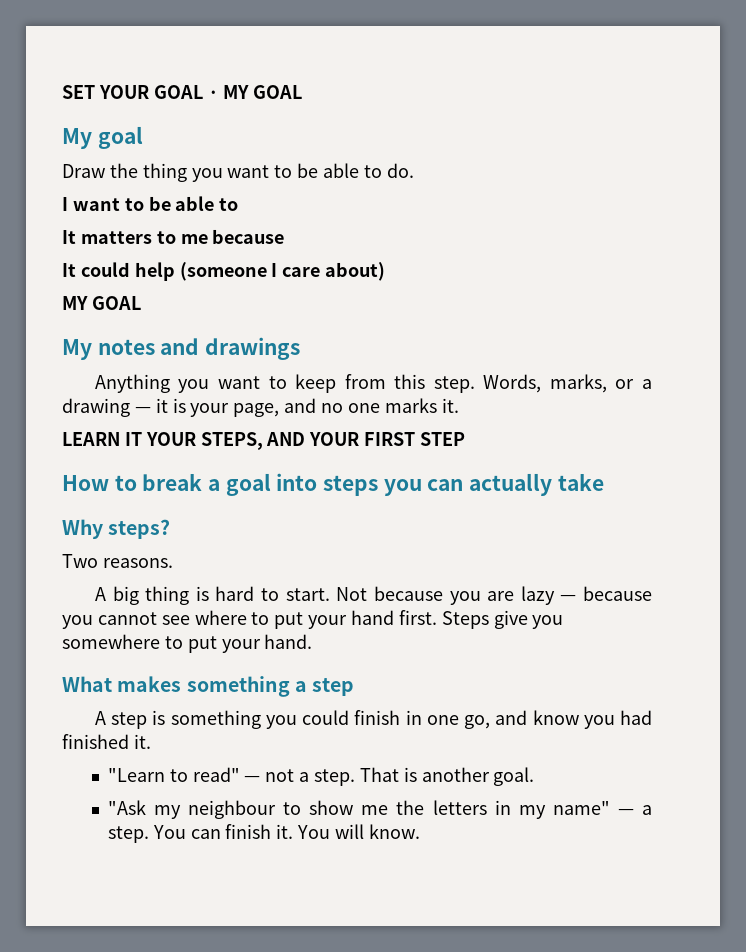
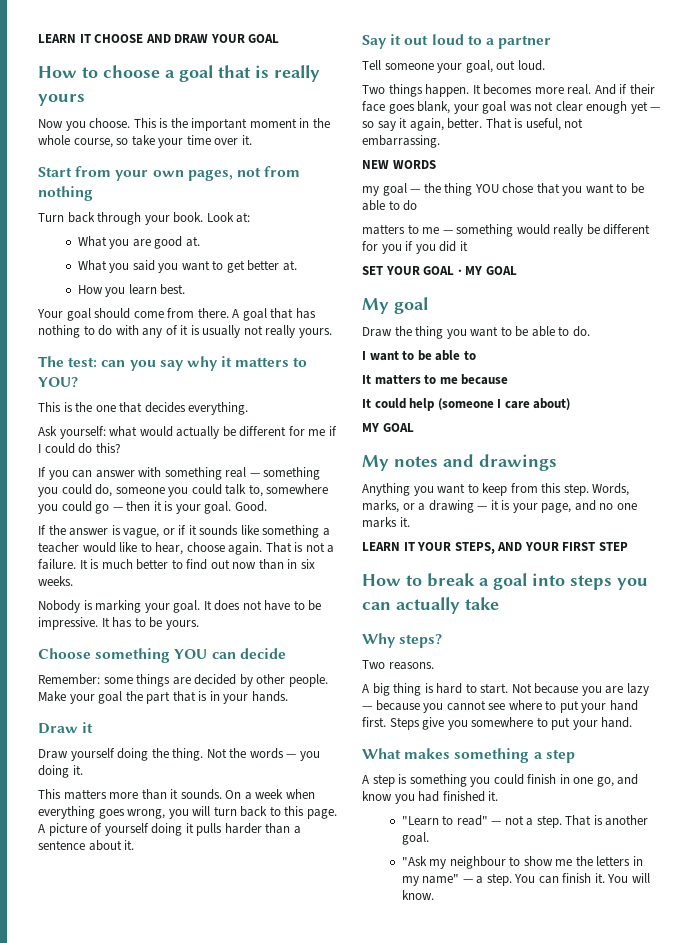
+ LEARN IT CHOOSE AND DRAW YOUR GOAL
+ How to choose a goal that is really yours
+ Now you choose. This is the important moment in the whole course, so take your time over it.
+ Start from your own pages, not from nothing
+ Turn back through your book. Look at:
+ What you are good at.
+ What you said you want to get better at.
+ How you learn best.
+ Your goal should come from there. A goal that has nothing to do with any of it is usually not really yours.
+ The test: can you say why it matters to YOU?
+ This is the one that decides everything.
+ Ask yourself: what would actually be different for me if I could do this?
+ If you can answer with something real — something you could do, someone you could talk to, somewhere you could go — then it is your goal. Good.
+ If the answer is vague, or if it sounds like something a teacher would like to hear, choose again. That is not a failure. It is much better to find out now than in six weeks.
+ Nobody is marking your goal. It does not have to be impressive. It has to be yours.
+ Choose something YOU can decide
+ Remember: some things are decided by other people. Make your goal the part that is in your hands.
+ Draw it
+ Draw yourself doing the thing. Not the words — you doing it.
+ This matters more than it sounds. On a week when everything goes wrong, you will turn back to this page. A picture of yourself doing it pulls harder than a sentence about it.
+ Say it out loud to a partner
+ Tell someone your goal, out loud.
+ Two things happen. It becomes more real. And if their face goes blank, your goal was not clear enough yet — so say it again, better. That is useful, not embarrassing.
+ NEW WORDS
+ my goal — the thing YOU chose that you want to be able to do
+ matters to me — something would really be different for you if you did it

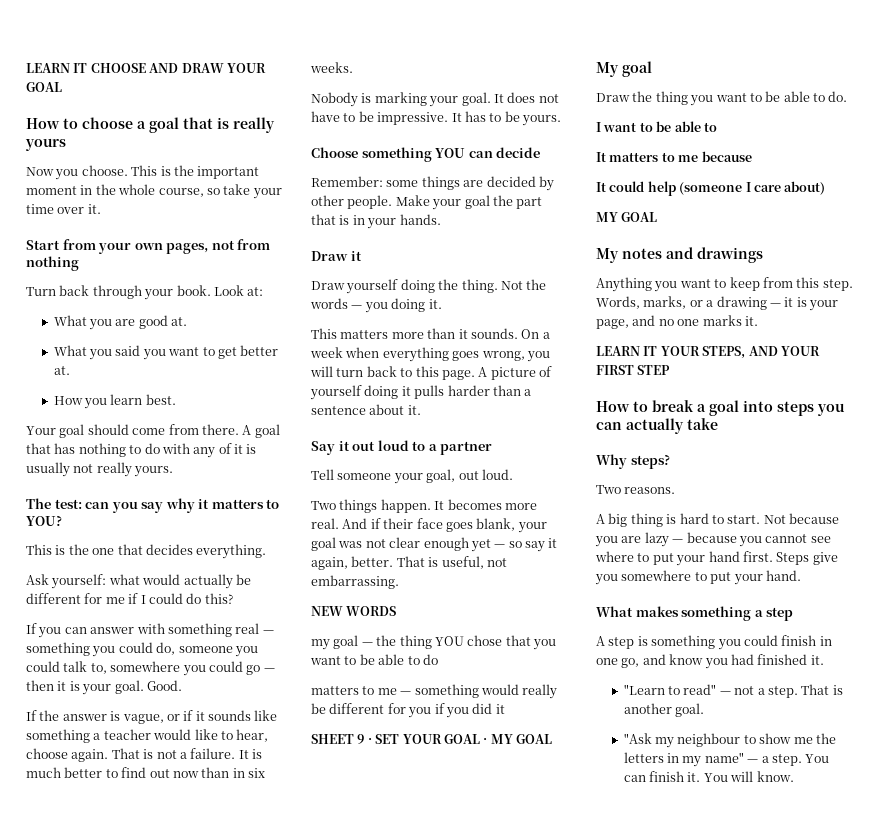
- SET YOUR GOAL · MY GOAL
+ SHEET 9 · SET YOUR GOAL · MY GOAL

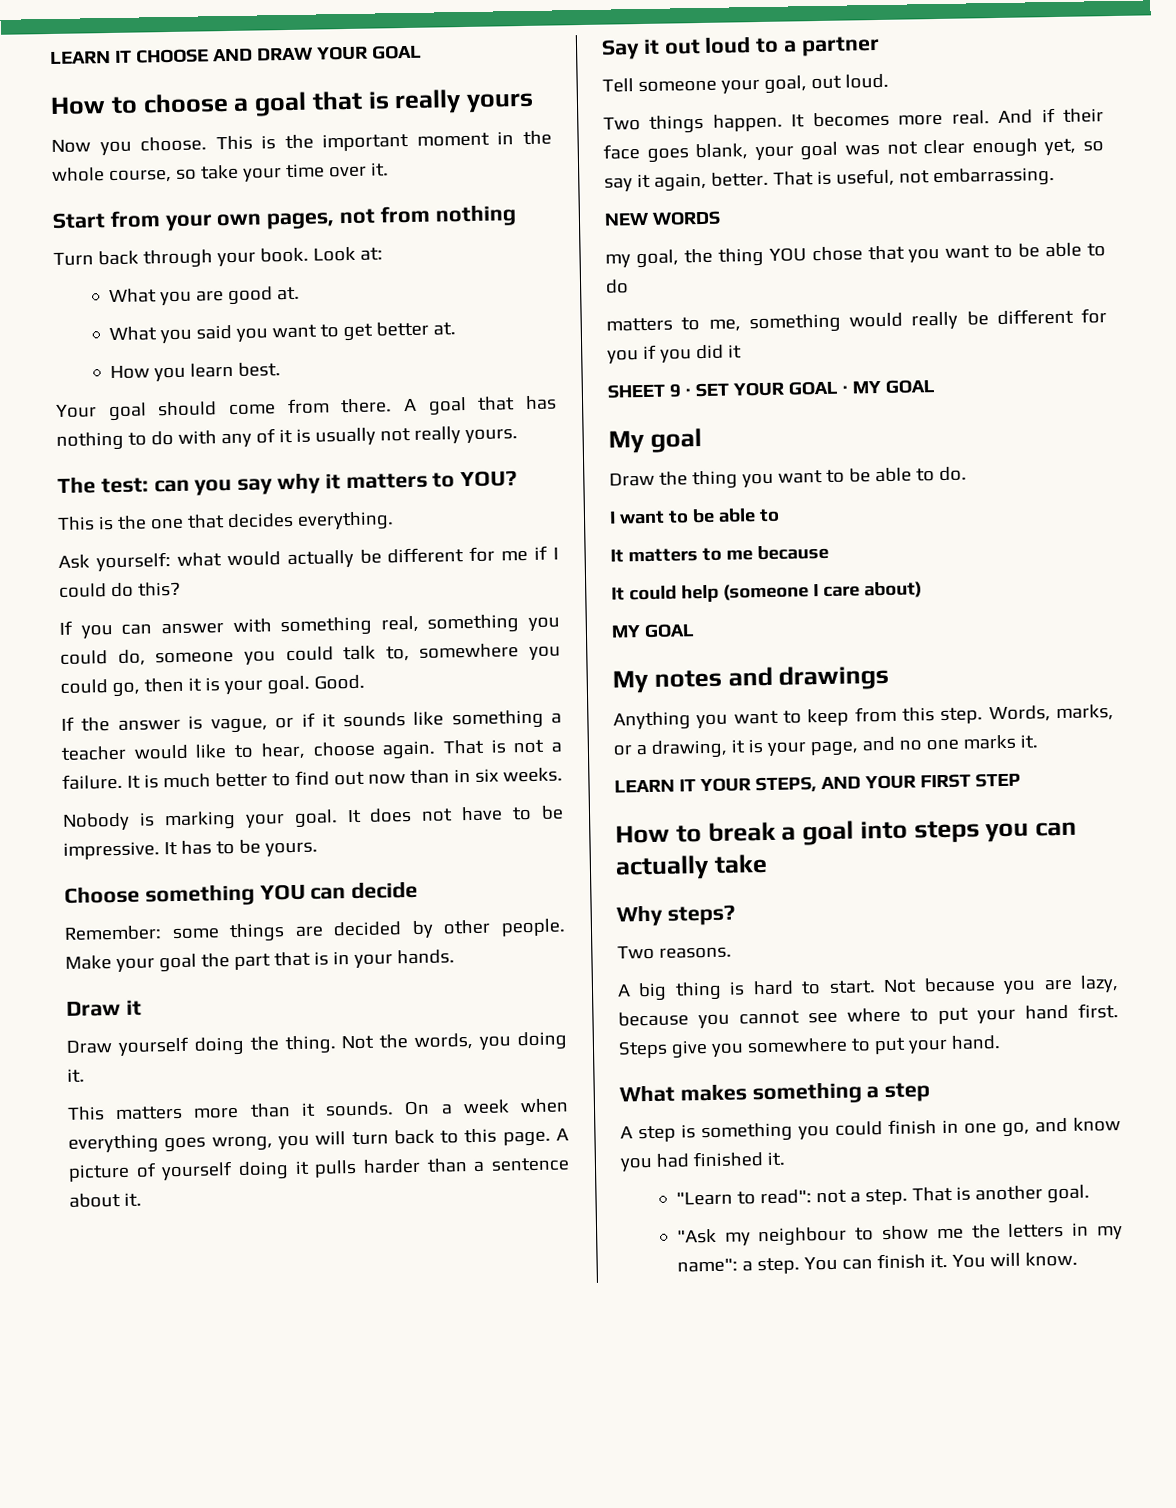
- If you can answer with something real — something you could do, someone you could talk to, somewhere you could go — then it is your goal.
+ If you can answer with something real, something you could do, someone you could talk to, somewhere you could go, then it is your goal.
- Not the words — you doing it.
+ Not the words, you doing it.
- And if their face goes blank, your goal was not clear enough yet — so say it again, better.
+ And if their face goes blank, your goal was not clear enough yet, so say it again, better.
- my goal — the thing YOU chose that you want to be able to do
+ my goal, the thing YOU chose that you want to be able to do
- matters to me — something would really be different for you if you did it
+ matters to me, something would really be different for you if you did it
- Words, marks, or a drawing — it is your page, and no one marks it.
+ Words, marks, or a drawing, it is your page, and no one marks it.
- Not because you are lazy — because you cannot see where to put your hand first.
+ Not because you are lazy, because you cannot see where to put your hand first.
- "Learn to read" — not a step.
+ "Learn to read": not a step.
- "Ask my neighbour to show me the letters in my name" — a step.
+ "Ask my neighbour to show me the letters in my name": a step.

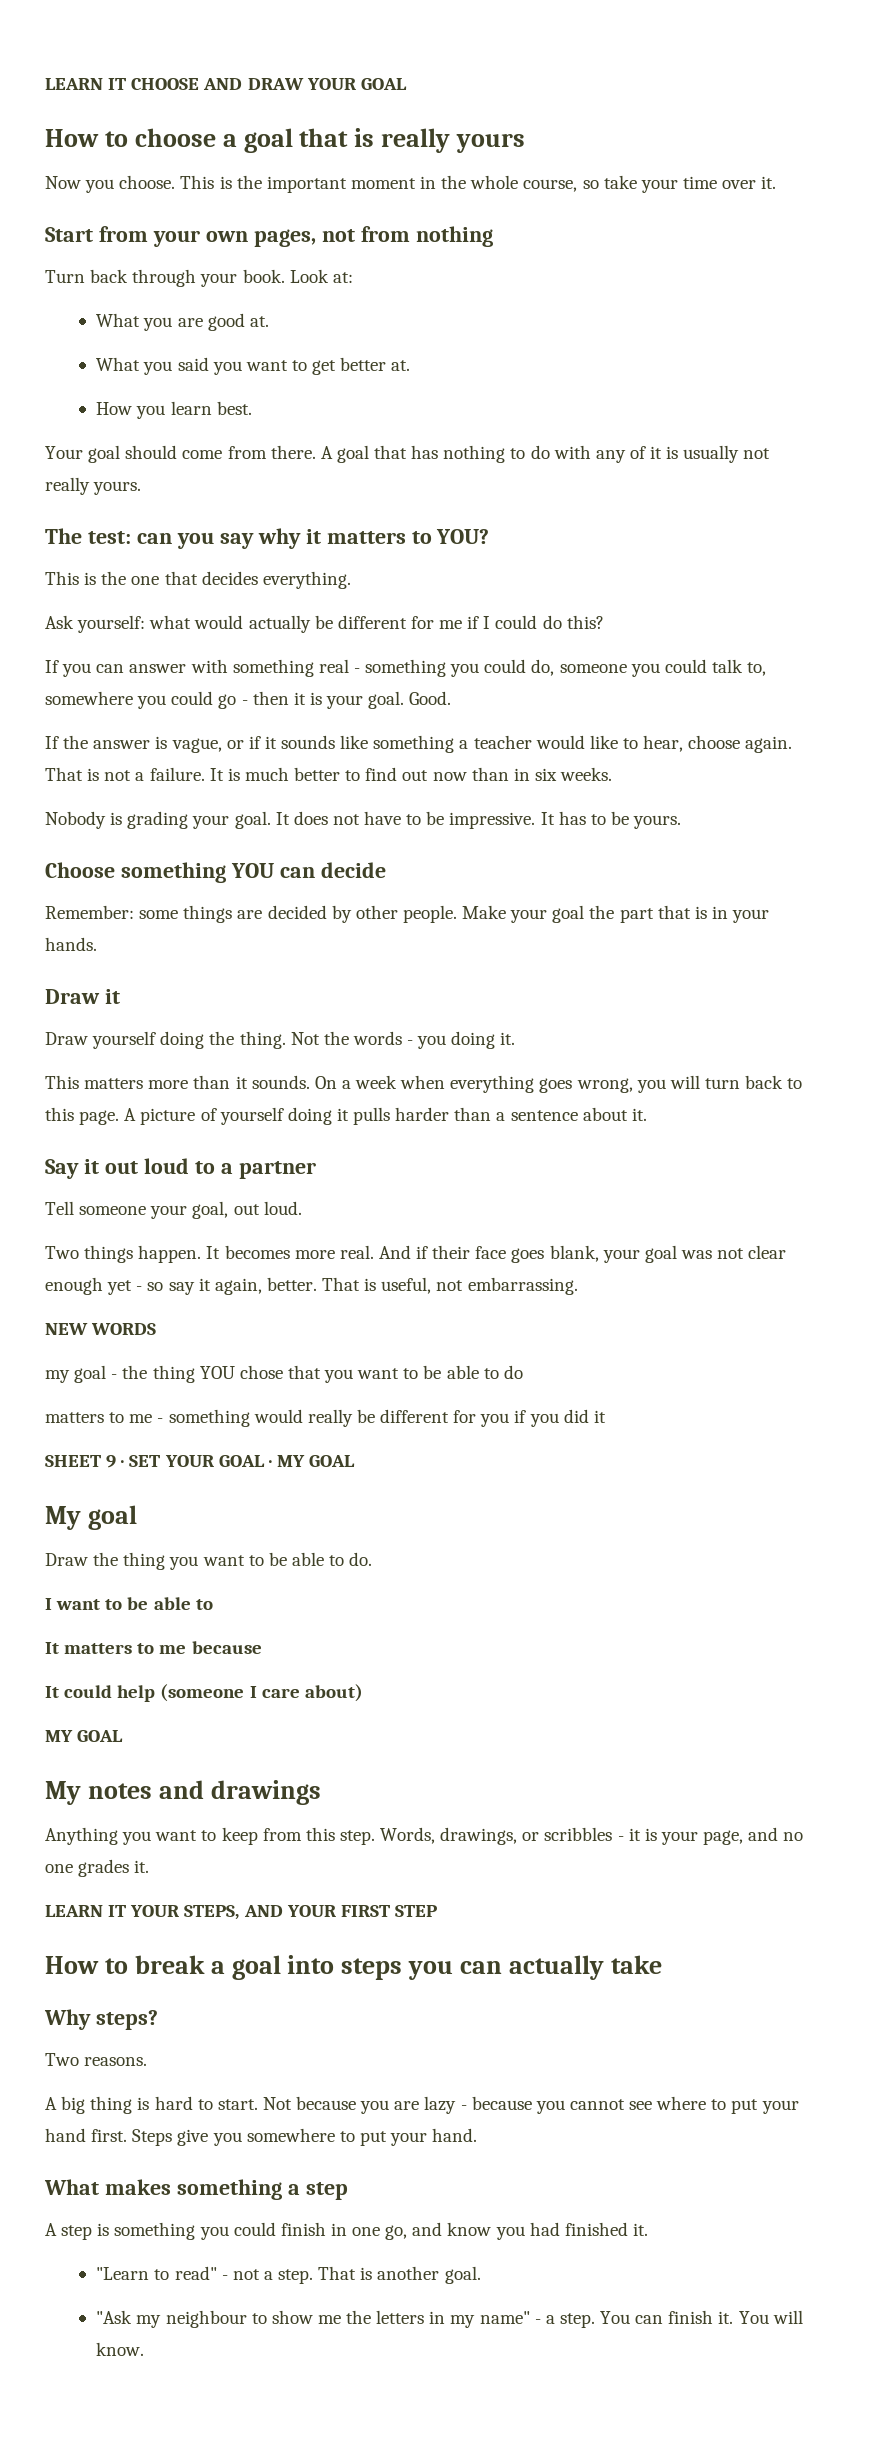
- If you can answer with something real, something you could do, someone you could talk to, somewhere you could go, then it is your goal.
+ If you can answer with something real - something you could do, someone you could talk to, somewhere you could go - then it is your goal.
- Nobody is marking your goal.
+ Nobody is grading your goal.
- Not the words, you doing it.
+ Not the words - you doing it.
- And if their face goes blank, your goal was not clear enough yet, so say it again, better.
+ And if their face goes blank, your goal was not clear enough yet - so say it again, better.
- my goal, the thing YOU chose that you want to be able to do
+ my goal - the thing YOU chose that you want to be able to do
- matters to me, something would really be different for you if you did it
+ matters to me - something would really be different for you if you did it
- Words, marks, or a drawing, it is your page, and no one marks it.
+ Words, drawings, or scribbles - it is your page, and no one grades it.
- Not because you are lazy, because you cannot see where to put your hand first.
+ Not because you are lazy - because you cannot see where to put your hand first.
- "Learn to read": not a step.
+ "Learn to read" - not a step.
- "Ask my neighbour to show me the letters in my name": a step.
+ "Ask my neighbour to show me the letters in my name" - a step.

